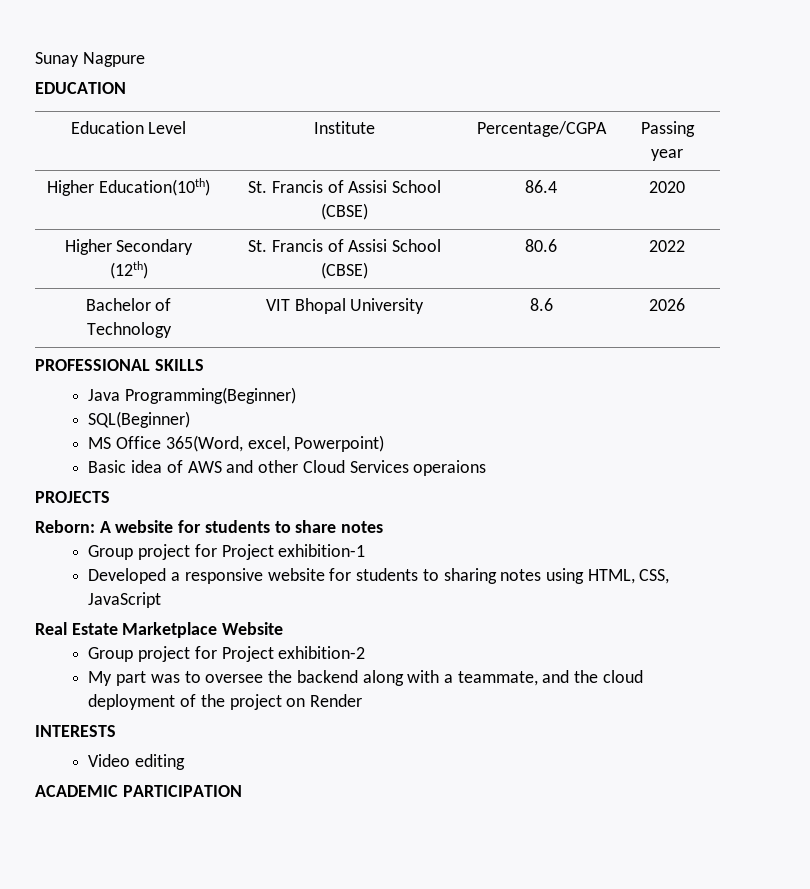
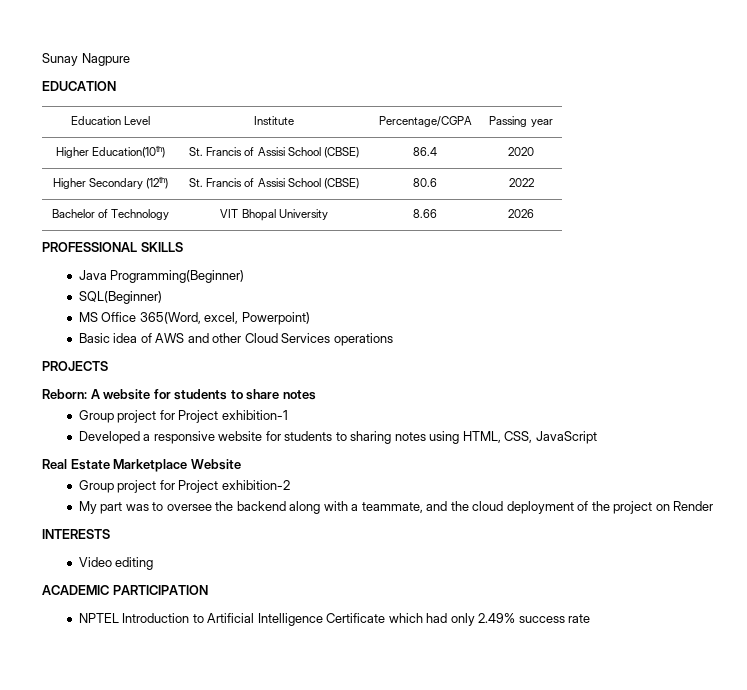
- Bachelor of Technology | VIT Bhopal University | 8.6 | 2026
+ Bachelor of Technology | VIT Bhopal University | 8.66 | 2026
- Basic idea of AWS and other Cloud Services operaions
+ Basic idea of AWS and other Cloud Services operations
+ NPTEL Introduction to Artificial Intelligence Certificate which had only 2.49% success rate

